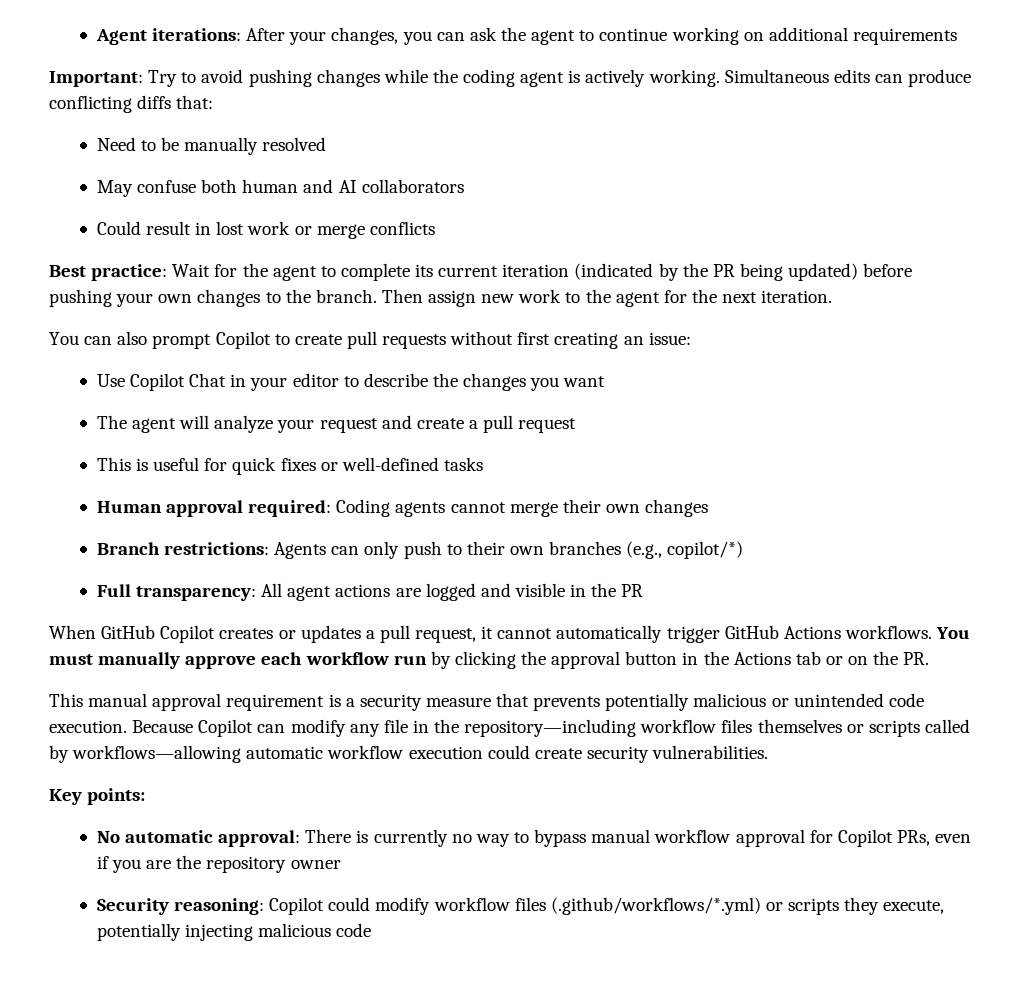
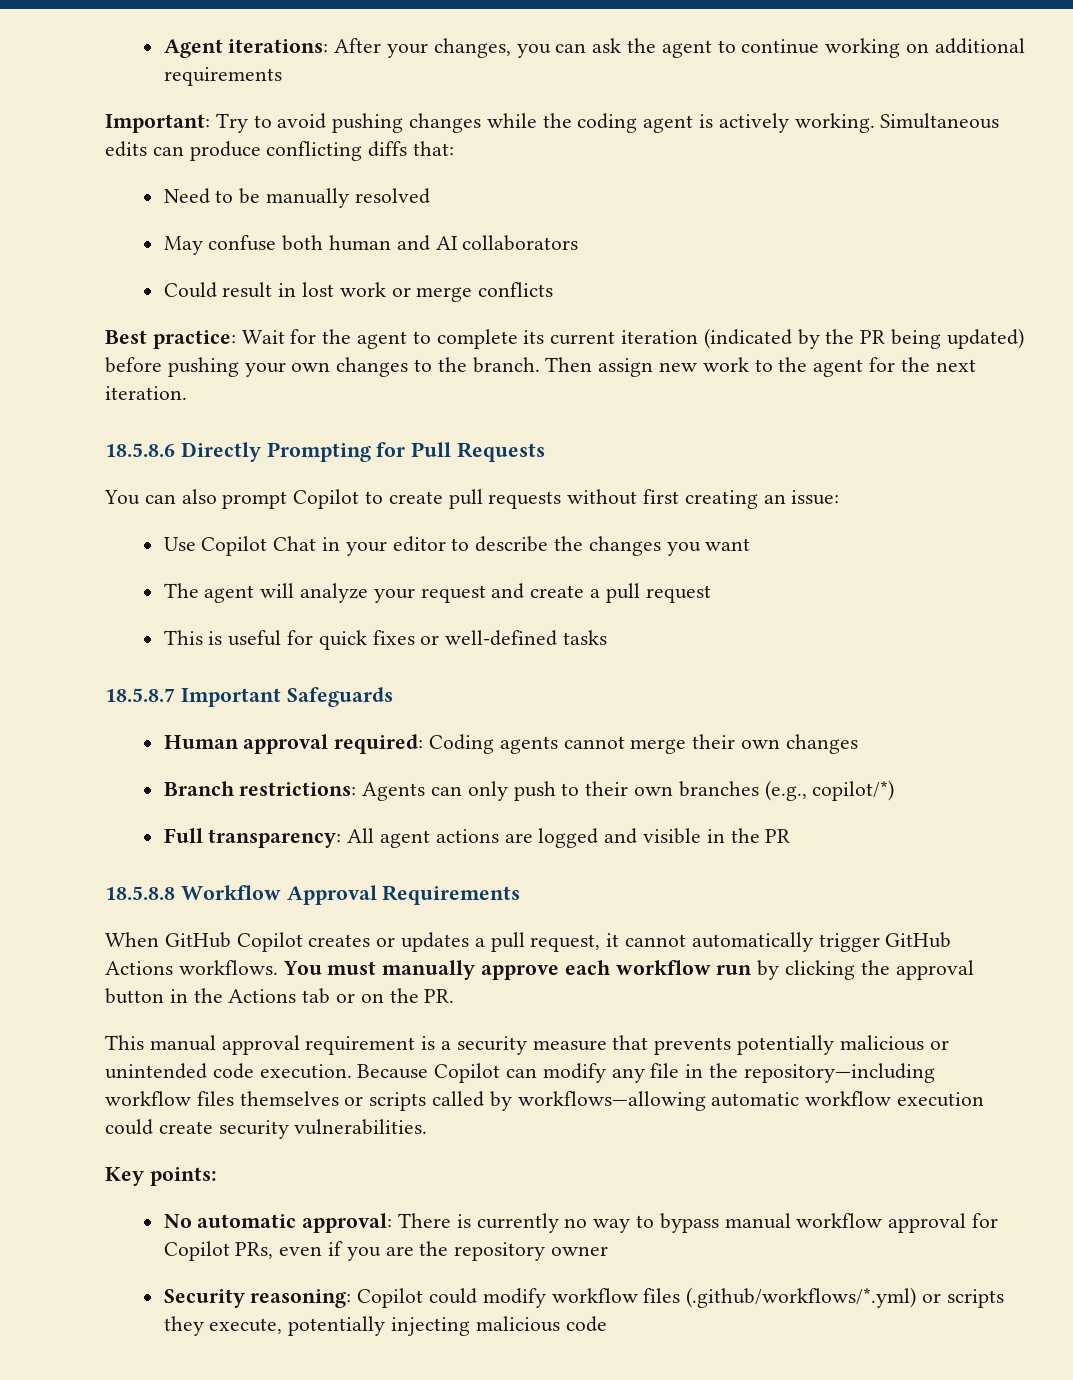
+ 18.5.8.6 Directly Prompting for Pull Requests
+ 18.5.8.7 Important Safeguards
+ 18.5.8.8 Workflow Approval Requirements

